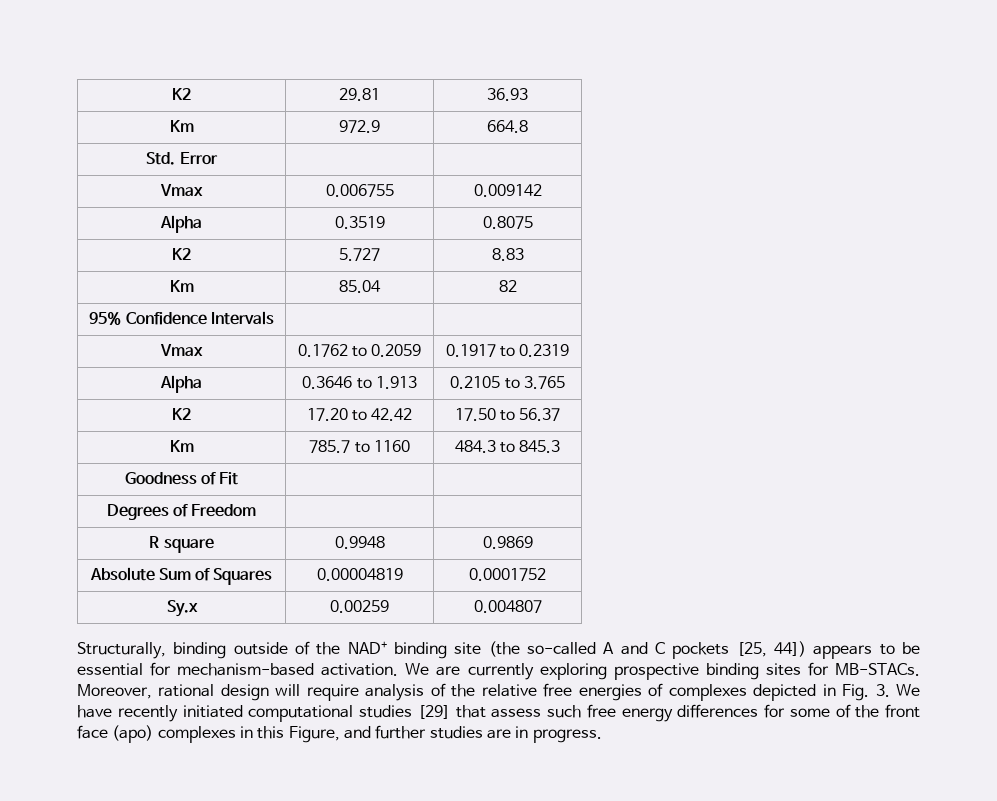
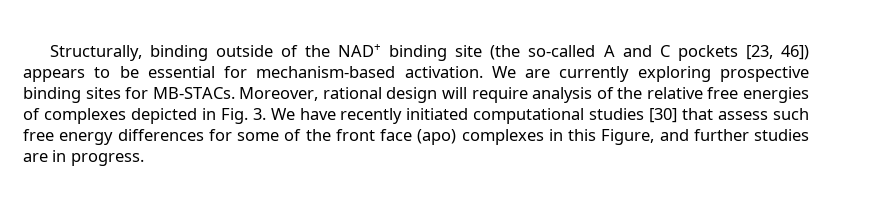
- K2 | 29.81 | 36.93
- Km | 972.9 | 664.8
- Std. Error | |
- Vmax | 0.006755 | 0.009142
- Alpha | 0.3519 | 0.8075
- K2 | 5.727 | 8.83
- Km | 85.04 | 82
- 95% Confidence Intervals | |
- Vmax | 0.1762 to 0.2059 | 0.1917 to 0.2319
- Alpha | 0.3646 to 1.913 | 0.2105 to 3.765
- K2 | 17.20 to 42.42 | 17.50 to 56.37
- Km | 785.7 to 1160 | 484.3 to 845.3
- Goodness of Fit | |
- Degrees of Freedom | |
- R square | 0.9948 | 0.9869
- Absolute Sum of Squares | 0.00004819 | 0.0001752
- Sy.x | 0.00259 | 0.004807
- Structurally, binding outside of the NAD+ binding site (the so-called A and C pockets [25, 44]) appears to be essential for mechanism-based activation.
+ Structurally, binding outside of the NAD+ binding site (the so-called A and C pockets [23, 46]) appears to be essential for mechanism-based activation.
- Moreover, rational design will require analysis of the relative free energies of complexes depicted in Fig. 3. We have recently initiated computational studies [29] that assess such free energy differences for some of the front face (apo) complexes in this Figure, and further studies are in progress.
+ Moreover, rational design will require analysis of the relative free energies of complexes depicted in Fig. 3. We have recently initiated computational studies [30] that assess such free energy differences for some of the front face (apo) complexes in this Figure, and further studies are in progress.

